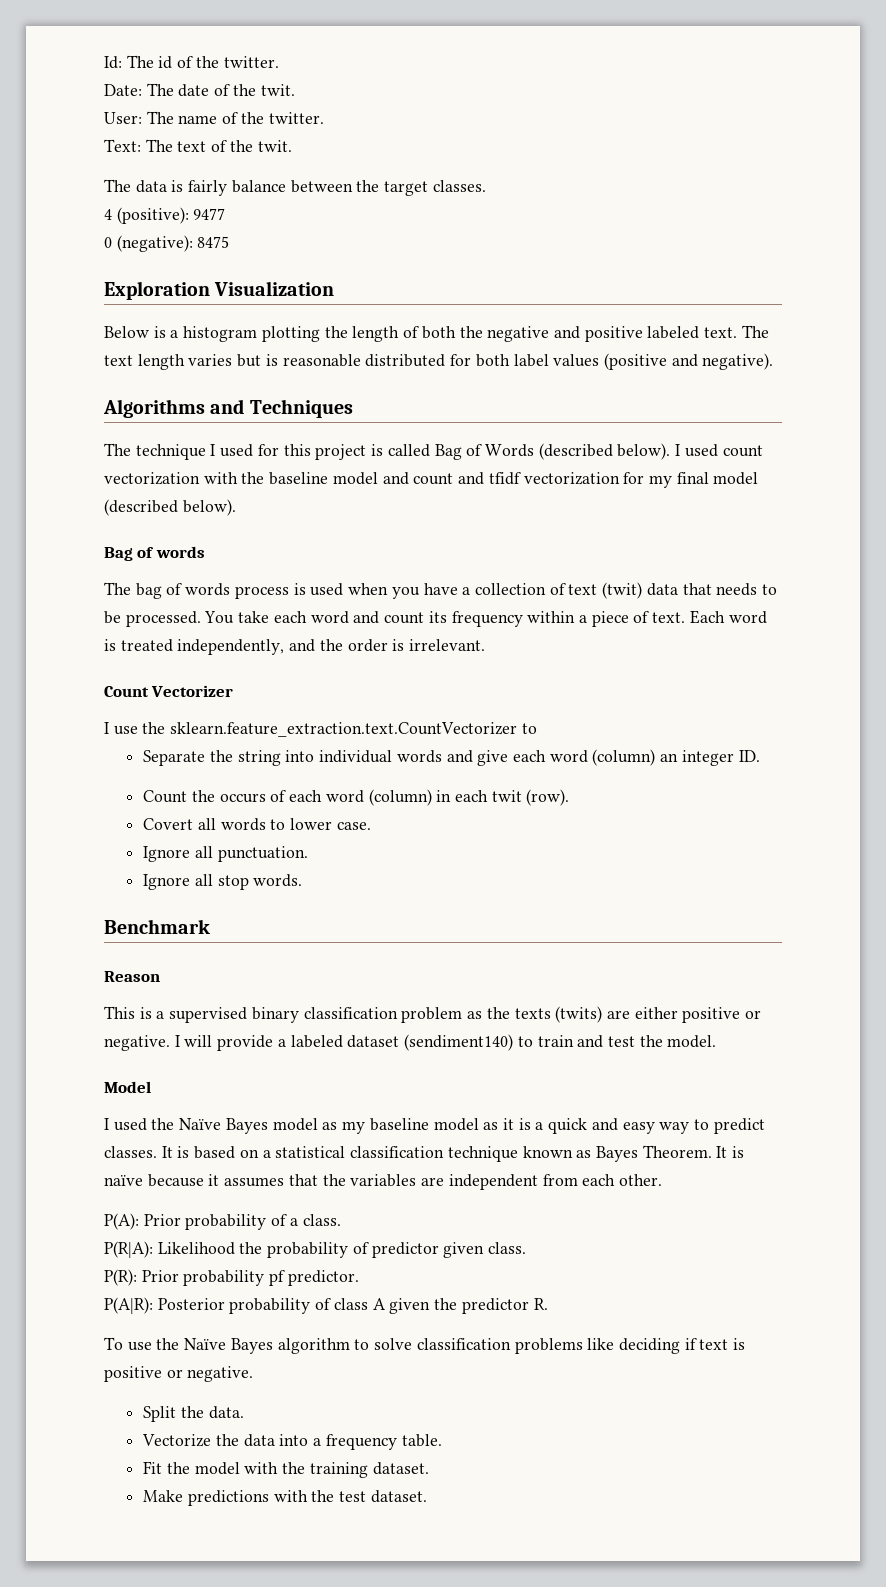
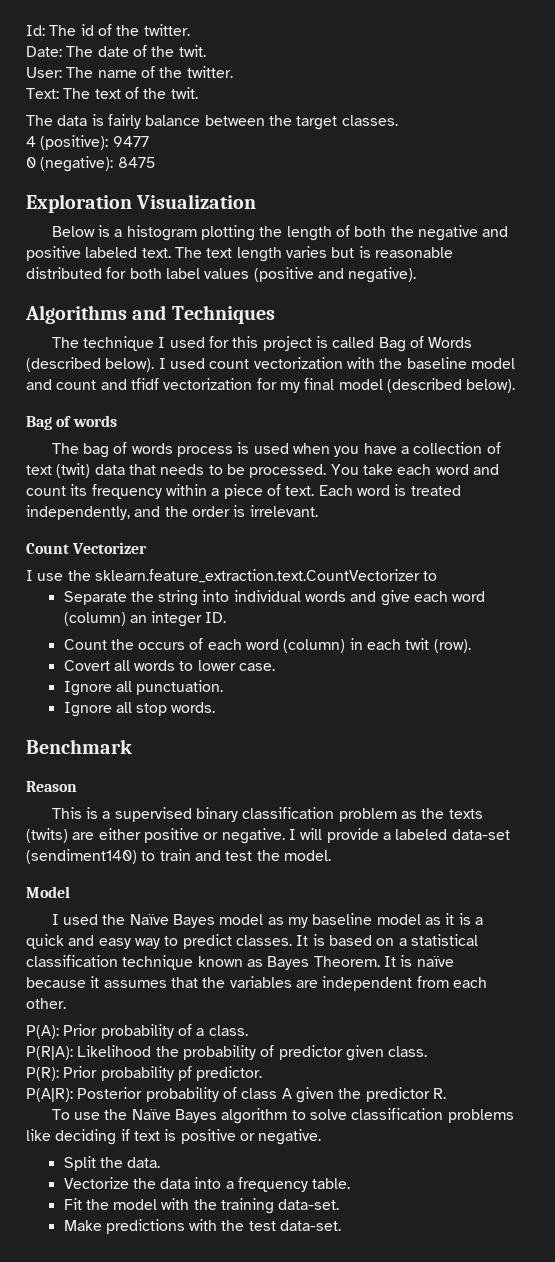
- I will provide a labeled dataset (sendiment140) to train and test the model.
+ I will provide a labeled data-set (sendiment140) to train and test the model.
- Fit the model with the training dataset.
+ Fit the model with the training data-set.
- Make predictions with the test dataset.
+ Make predictions with the test data-set.

